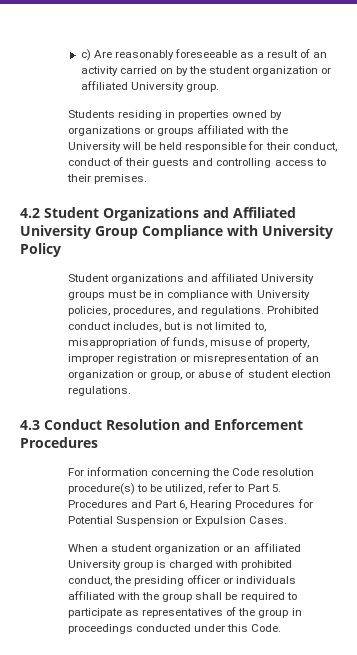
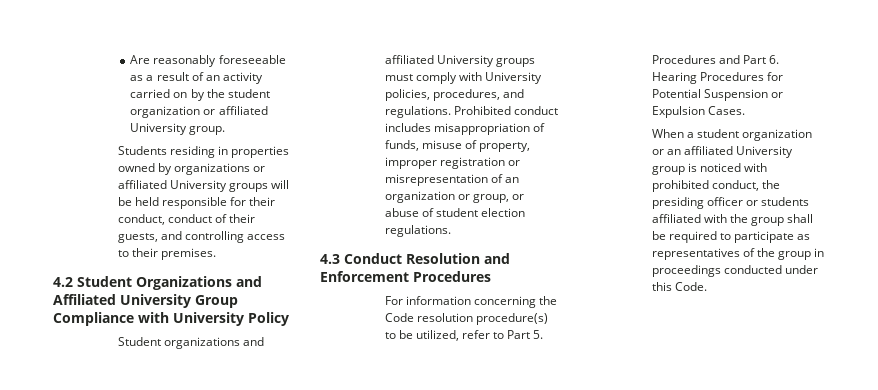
- c) Are reasonably foreseeable as a result of an activity carried on by the student organization or affiliated University group.
+ Are reasonably foreseeable as a result of an activity carried on by the student organization or affiliated University group.
- Students residing in properties owned by organizations or groups affiliated with the University will be held responsible for their conduct, conduct of their guests and controlling access to their premises.
+ Students residing in properties owned by organizations or affiliated University groups will be held responsible for their conduct, conduct of their guests, and controlling access to their premises.
- Student organizations and affiliated University groups must be in compliance with University policies, procedures, and regulations.
+ Student organizations and affiliated University groups must comply with University policies, procedures, and regulations.
- Prohibited conduct includes, but is not limited to, misappropriation of funds, misuse of property, improper registration or misrepresentation of an organization or group, or abuse of student election regulations.
+ Prohibited conduct includes misappropriation of funds, misuse of property, improper registration or misrepresentation of an organization or group, or abuse of student election regulations.
- For information concerning the Code resolution procedure(s) to be utilized, refer to Part 5. Procedures and Part 6, Hearing Procedures for Potential Suspension or Expulsion Cases.
+ For information concerning the Code resolution procedure(s) to be utilized, refer to Part 5. Procedures and Part 6. Hearing Procedures for Potential Suspension or Expulsion Cases.
- When a student organization or an affiliated University group is charged with prohibited conduct, the presiding officer or individuals affiliated with the group shall be required to participate as representatives of the group in proceedings conducted under this Code.
+ When a student organization or an affiliated University group is noticed with prohibited conduct, the presiding officer or students affiliated with the group shall be required to participate as representatives of the group in proceedings conducted under this Code.

